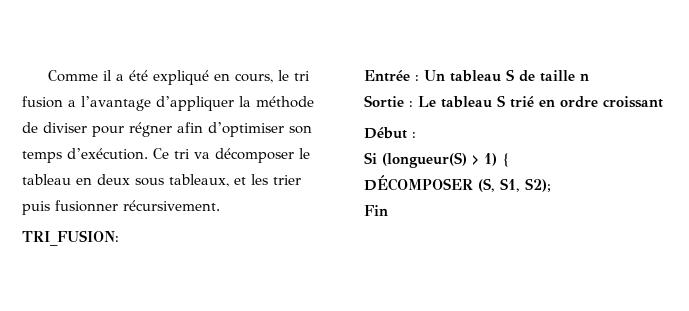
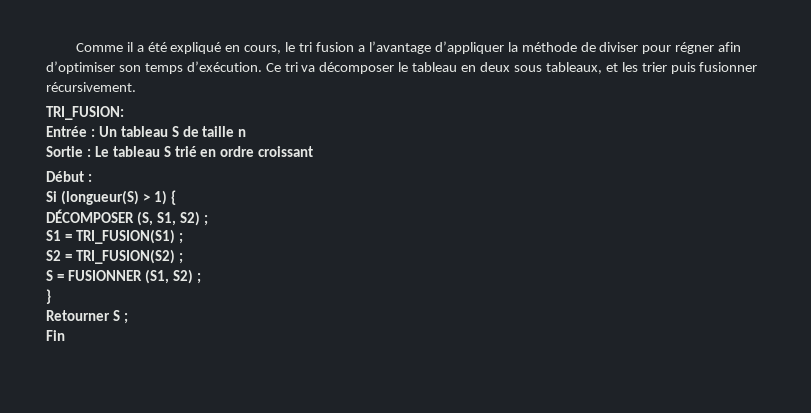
- DÉCOMPOSER (S, S1, S2);
+ DÉCOMPOSER (S, S1, S2) ;
+ S1 = TRI_FUSION(S1) ;
+ S2 = TRI_FUSION(S2) ;
+ S = FUSIONNER (S1, S2) ;
+ }
+ Retourner S ;

